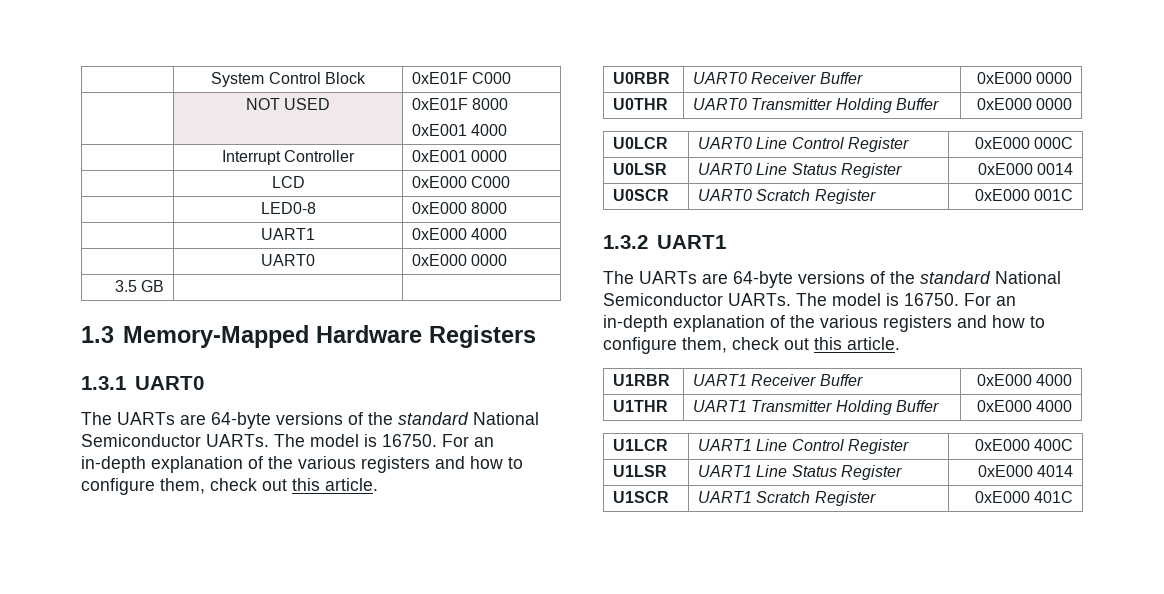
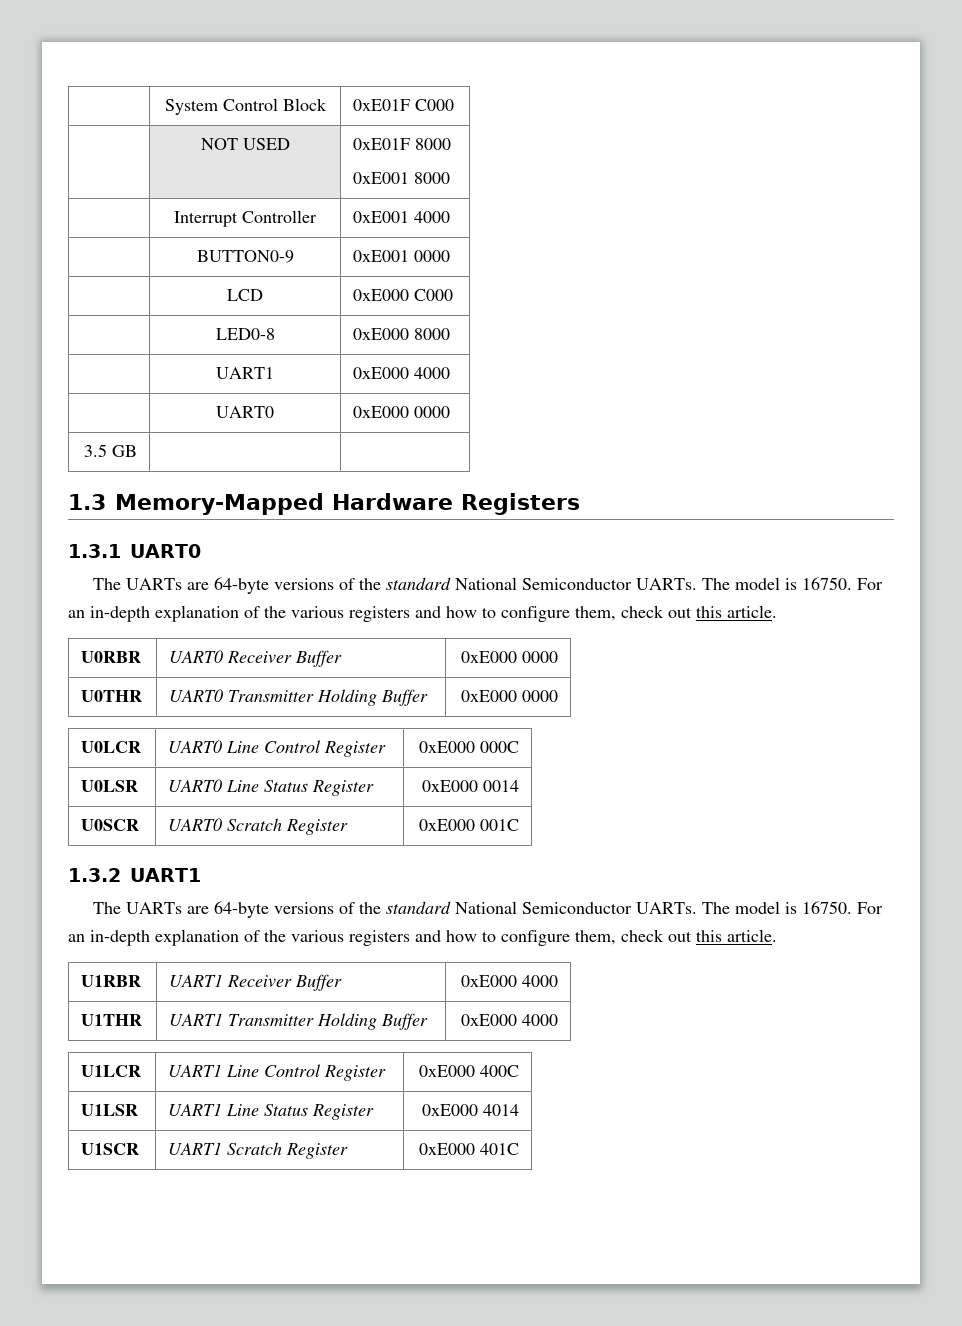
  | NOT USED | 0xE01F 8000
- 0xE001 4000
+ 0xE001 8000
- | Interrupt Controller | 0xE001 0000
+ | Interrupt Controller | 0xE001 4000
+ | BUTTON0-9 | 0xE001 0000

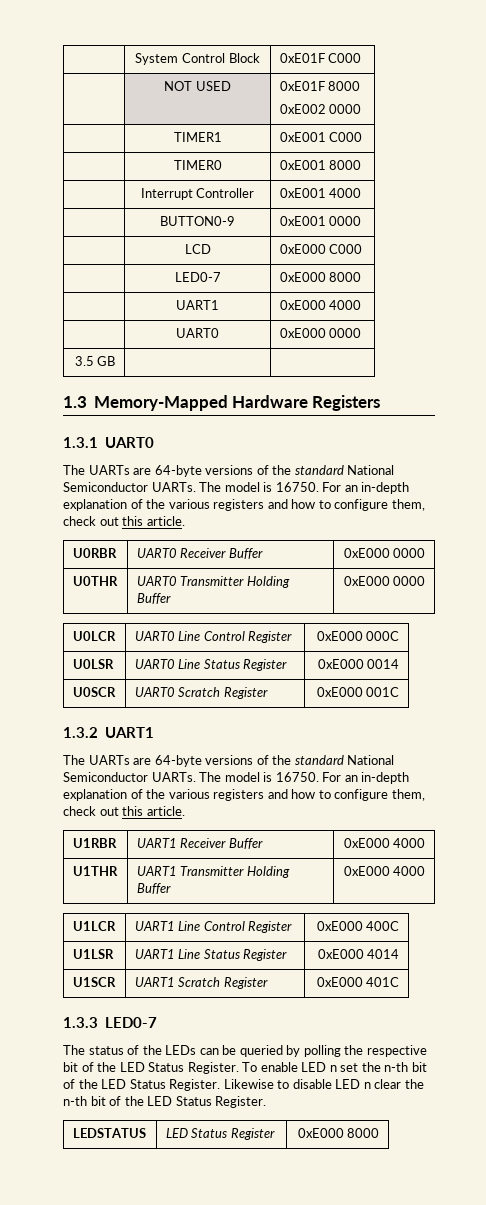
  | NOT USED | 0xE01F 8000
- 0xE001 8000
+ 0xE002 0000
+ | TIMER1 | 0xE001 C000
+ | TIMER0 | 0xE001 8000
- | LED0-8 | 0xE000 8000
+ | LED0-7 | 0xE000 8000
+ 1.3.3 LED0-7
+ The status of the LEDs can be queried by polling the respective bit of the LED Status Register. To enable LED n set the n-th bit of the LED Status Register. Likewise to disable LED n clear the n-th bit of the LED Status Register.
+ LEDSTATUS | LED Status Register | 0xE000 8000

